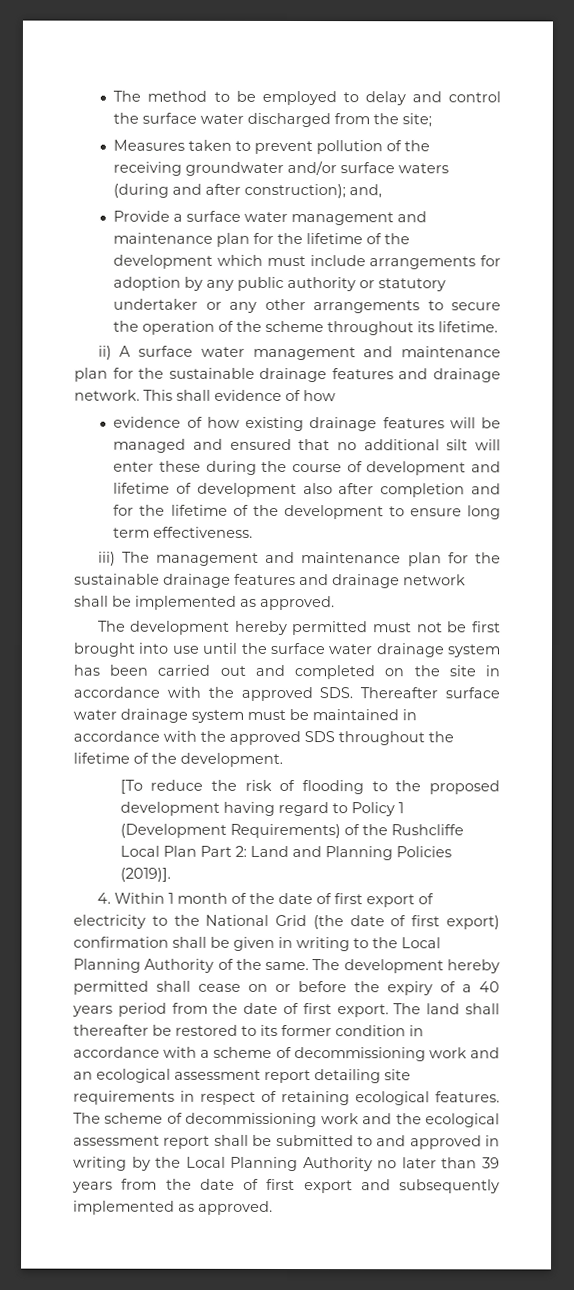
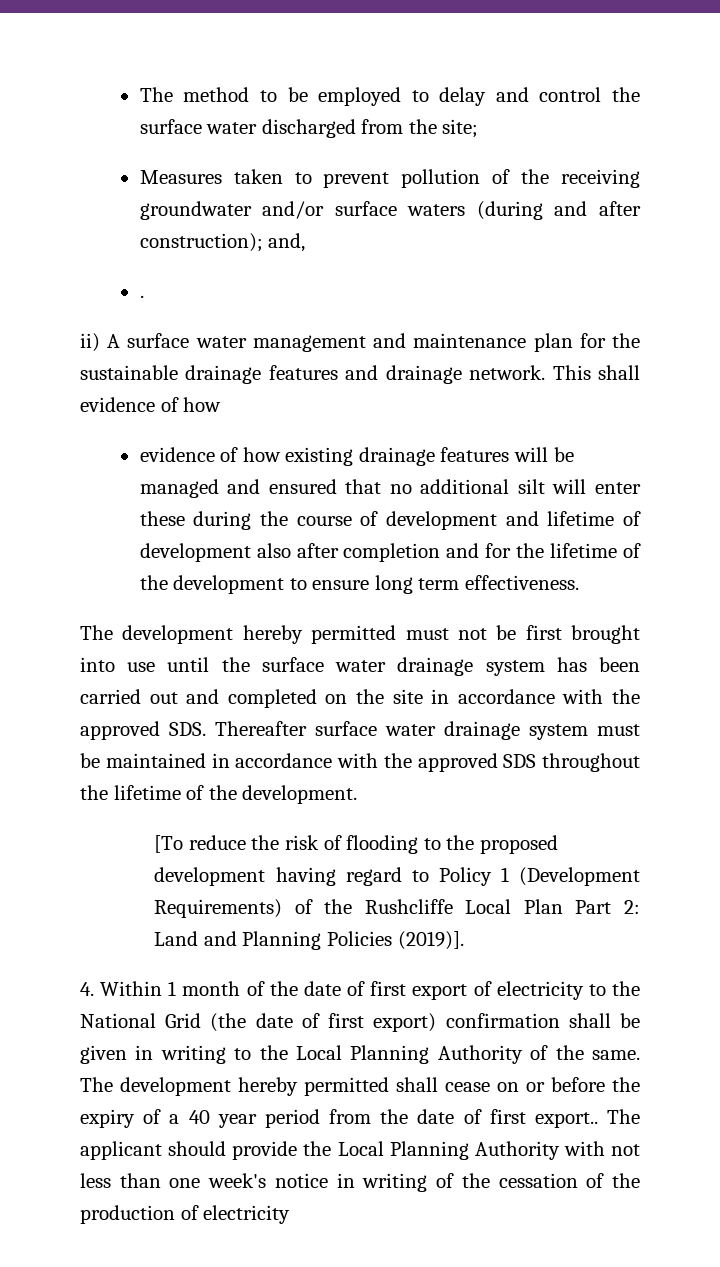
- Provide a surface water management and maintenance plan for the lifetime of the development which must include arrangements for adoption by any public authority or statutory undertaker or any other arrangements to secure the operation of the scheme throughout its lifetime.
+ .
- iii) The management and maintenance plan for the sustainable drainage features and drainage network shall be implemented as approved.
- The development hereby permitted shall cease on or before the expiry of a 40 years period from the date of first export. The land shall thereafter be restored to its former condition in accordance with a scheme of decommissioning work and an ecological assessment report detailing site requirements in respect of retaining ecological features. The scheme of decommissioning work and the ecological assessment report shall be submitted to and approved in writing by the Local Planning Authority no later than 39 years from the date of first export and subsequently implemented as approved.
+ The development hereby permitted shall cease on or before the expiry of a 40 year period from the date of first export.. The applicant should provide the Local Planning Authority with not less than one week's notice in writing of the cessation of the production of electricity

